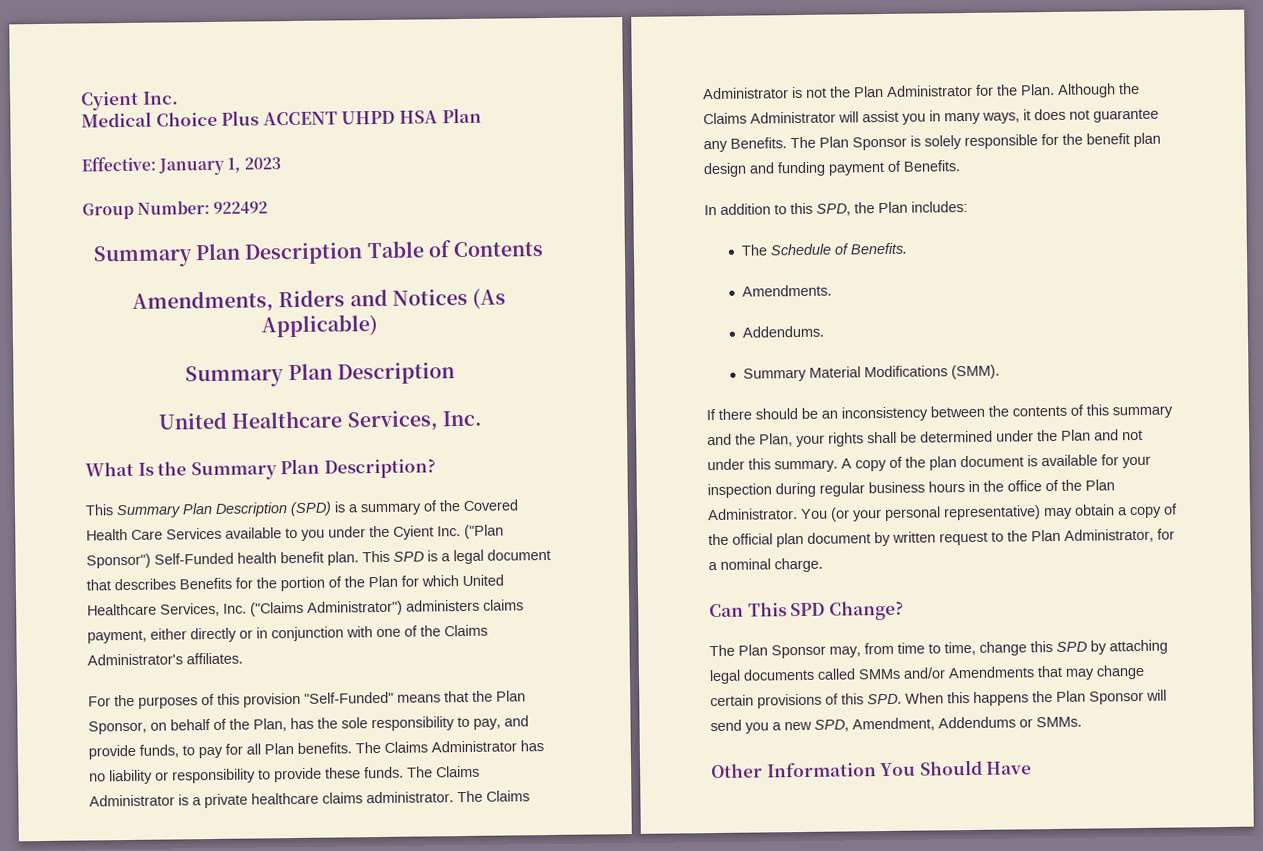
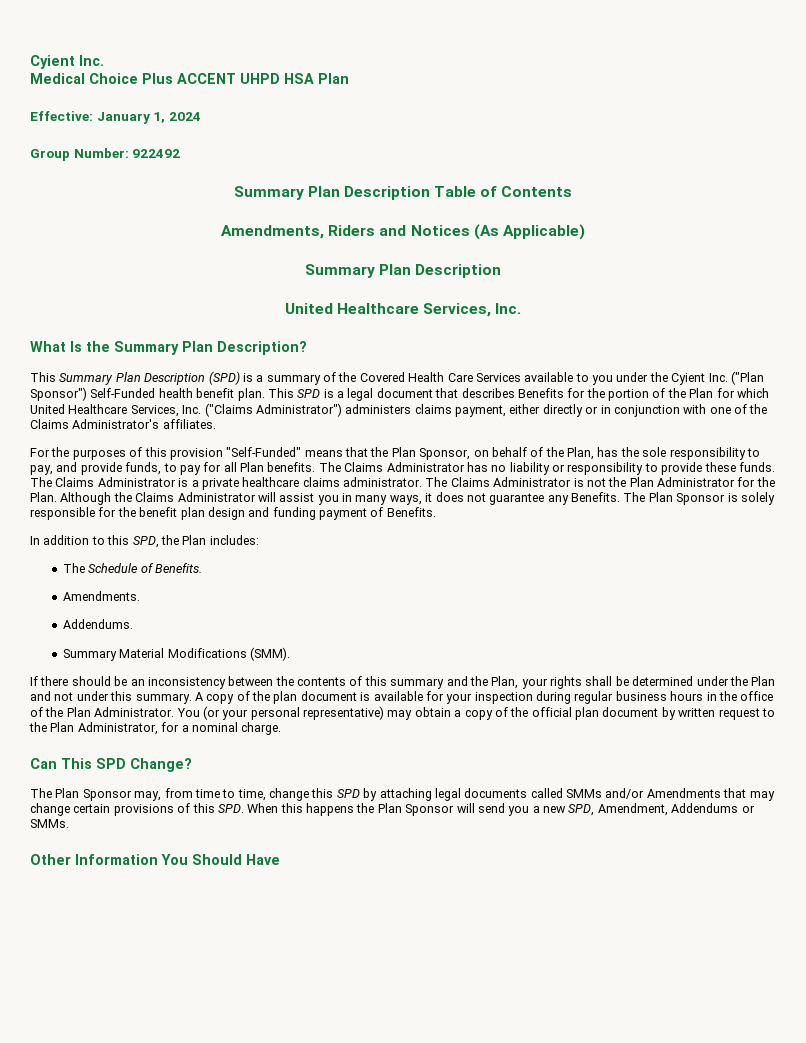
- Effective: January 1, 2023
+ Effective: January 1, 2024

